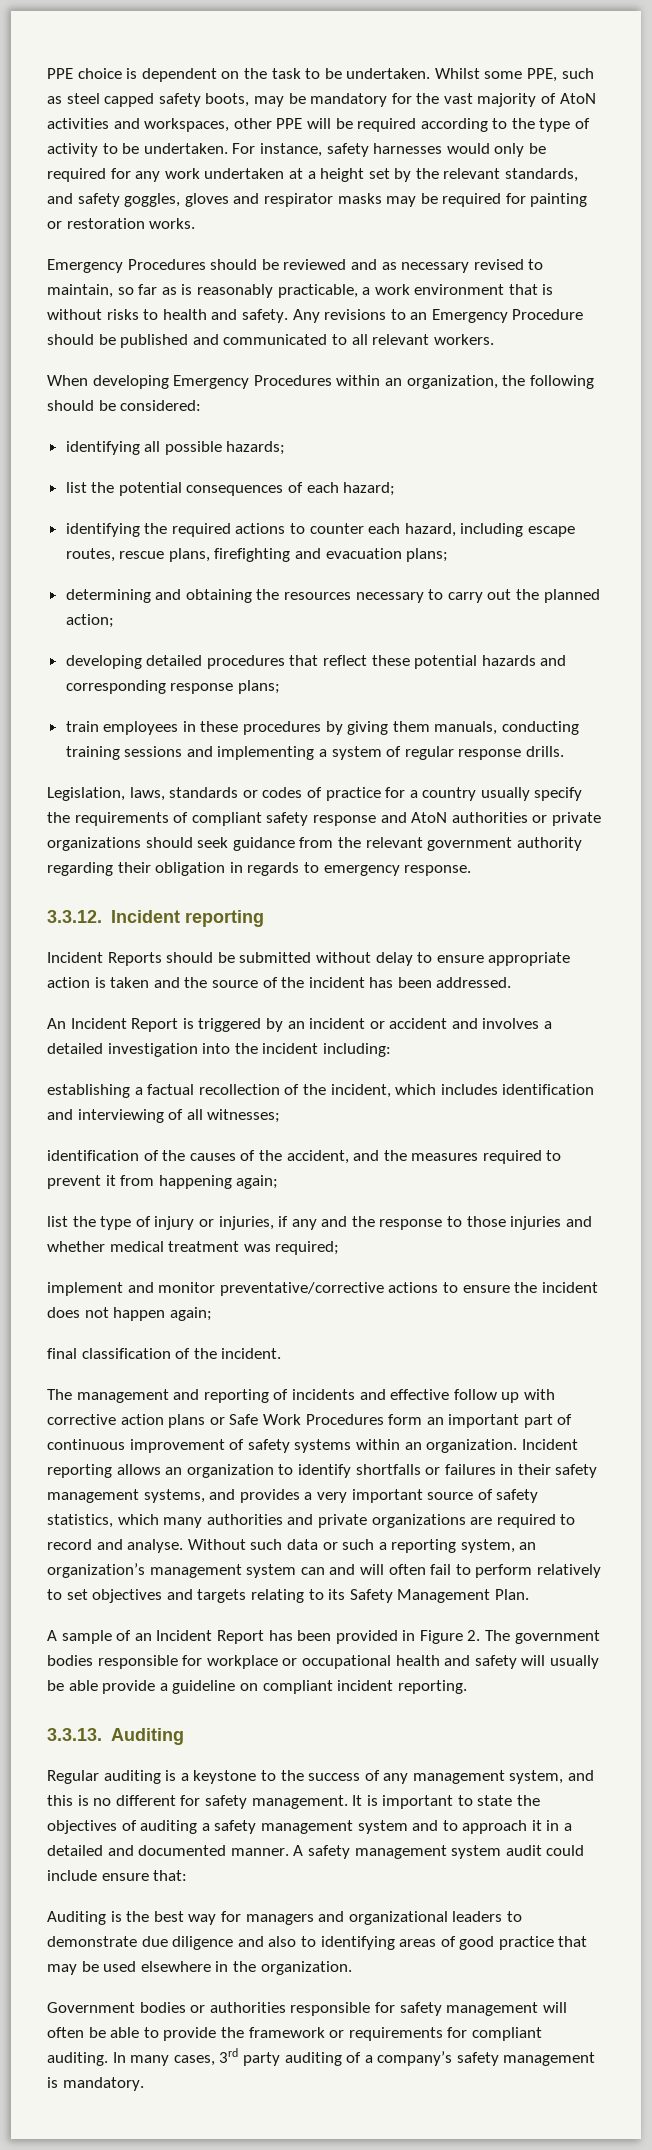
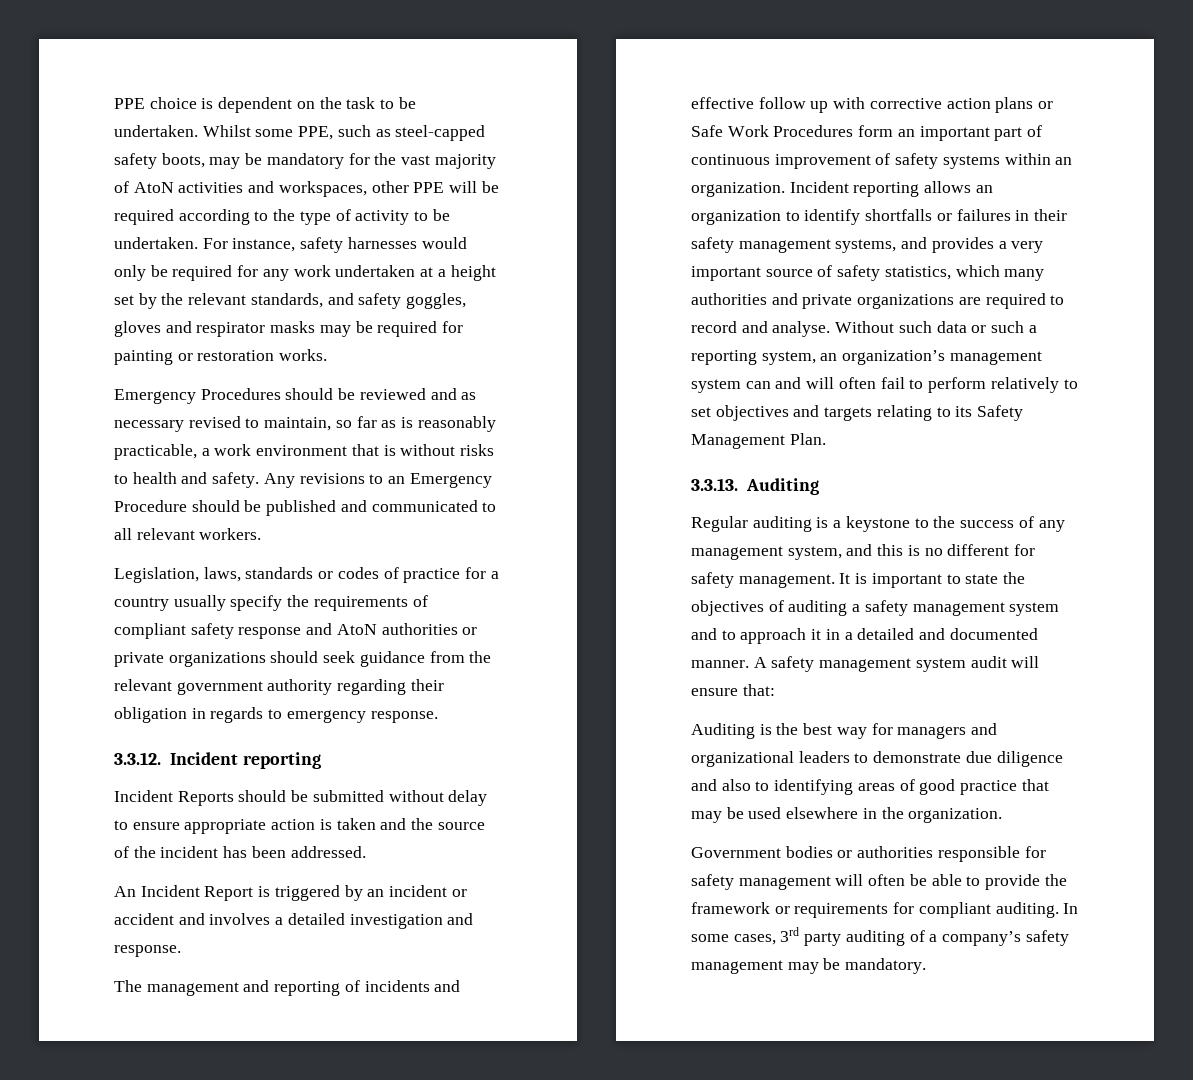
- Whilst some PPE, such as steel capped safety boots, may be mandatory for the vast majority of AtoN activities and workspaces, other PPE will be required according to the type of activity to be undertaken.
+ Whilst some PPE, such as steel-capped safety boots, may be mandatory for the vast majority of AtoN activities and workspaces, other PPE will be required according to the type of activity to be undertaken.
- When developing Emergency Procedures within an organization, the following should be considered:
- identifying all possible hazards;
- list the potential consequences of each hazard;
- identifying the required actions to counter each hazard, including escape routes, rescue plans, firefighting and evacuation plans;
- determining and obtaining the resources necessary to carry out the planned action;
- developing detailed procedures that reflect these potential hazards and corresponding response plans;
- train employees in these procedures by giving them manuals, conducting training sessions and implementing a system of regular response drills.
- An Incident Report is triggered by an incident or accident and involves a detailed investigation into the incident including:
- establishing a factual recollection of the incident, which includes identification and interviewing of all witnesses;
- identification of the causes of the accident, and the measures required to prevent it from happening again;
- list the type of injury or injuries, if any and the response to those injuries and whether medical treatment was required;
- implement and monitor preventative/corrective actions to ensure the incident does not happen again;
- final classification of the incident.
+ An Incident Report is triggered by an incident or accident and involves a detailed investigation and response.
- A sample of an Incident Report has been provided in Figure 2. The government bodies responsible for workplace or occupational health and safety will usually be able provide a guideline on compliant incident reporting.
- A safety management system audit could include ensure that:
+ A safety management system audit will ensure that:
- In many cases, 3rd party auditing of a company’s safety management is mandatory.
+ In some cases, 3rd party auditing of a company’s safety management may be mandatory.

